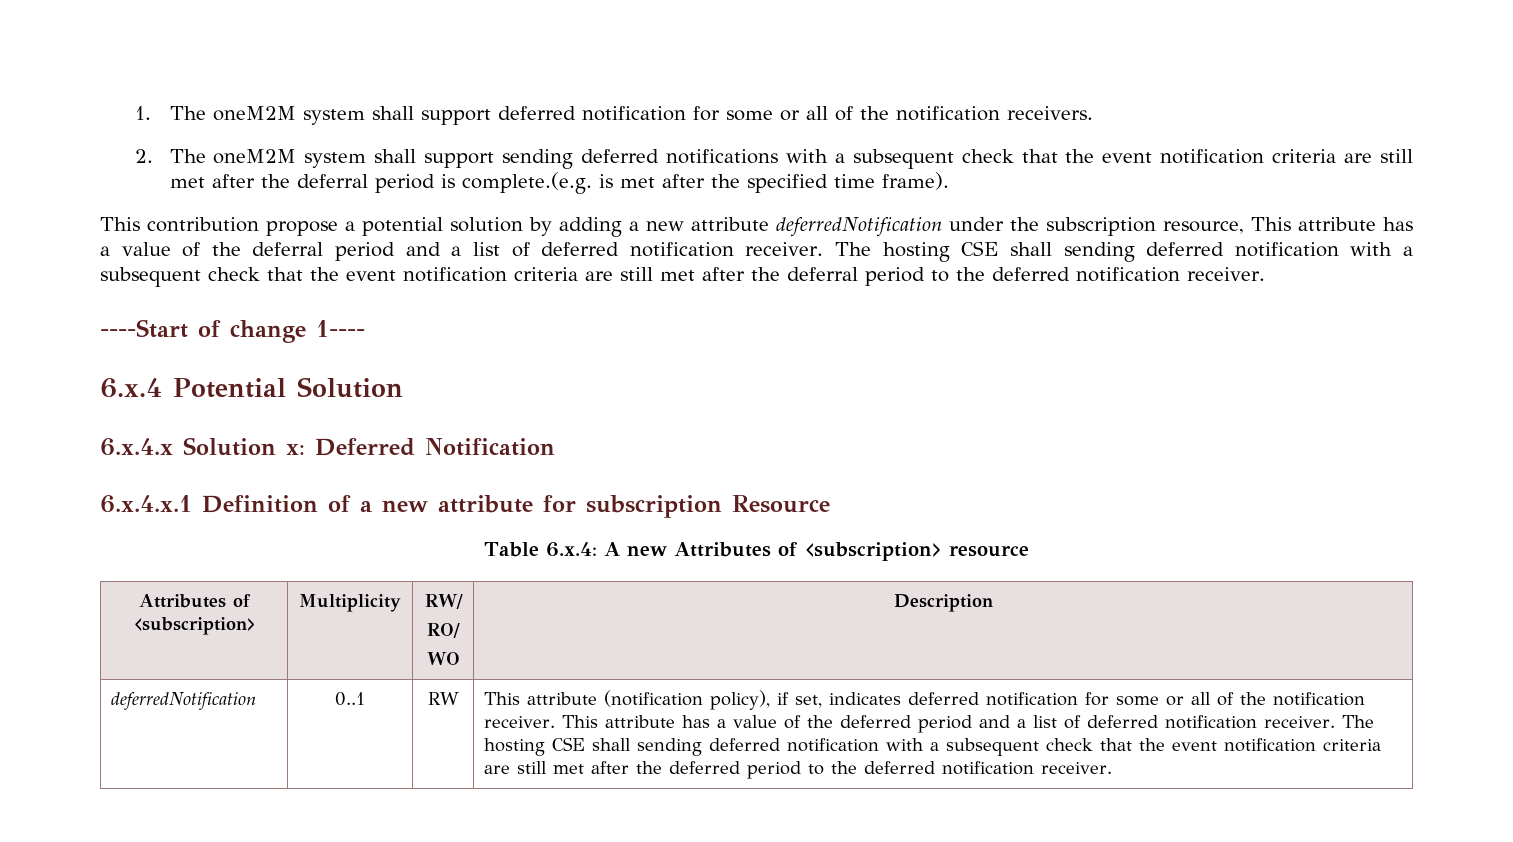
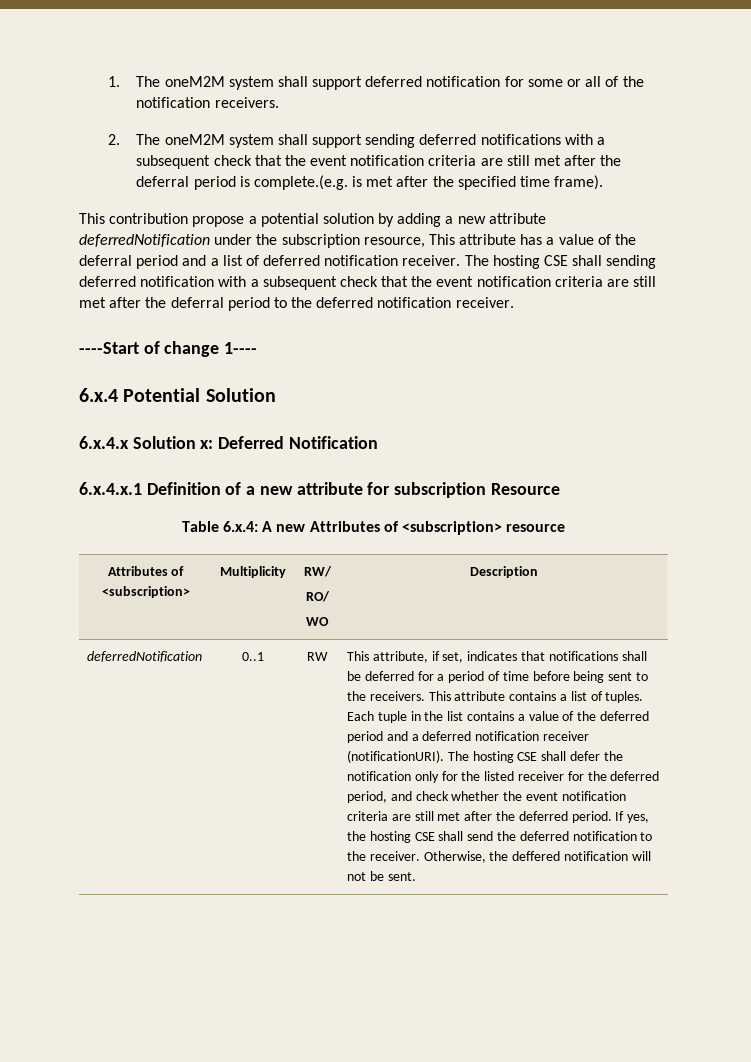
- This attribute (notification policy), if set, indicates deferred notification for some or all of the notification receiver. This attribute has a value of the deferred period and a list of deferred notification receiver. The hosting CSE shall sending deferred notification with a subsequent check that the event notification criteria are still met after the deferred period to the deferred notification receiver.
+ This attribute, if set, indicates that notifications shall be deferred for a period of time before being sent to the receivers. This attribute contains a list of tuples. Each tuple in the list contains a value of the deferred period and a deferred notification receiver (notificationURI). The hosting CSE shall defer the notification only for the listed receiver for the deferred period, and check whether the event notification criteria are still met after the deferred period. If yes, the hosting CSE shall send the deferred notification to the receiver. Otherwise, the deffered notification will not be sent.

